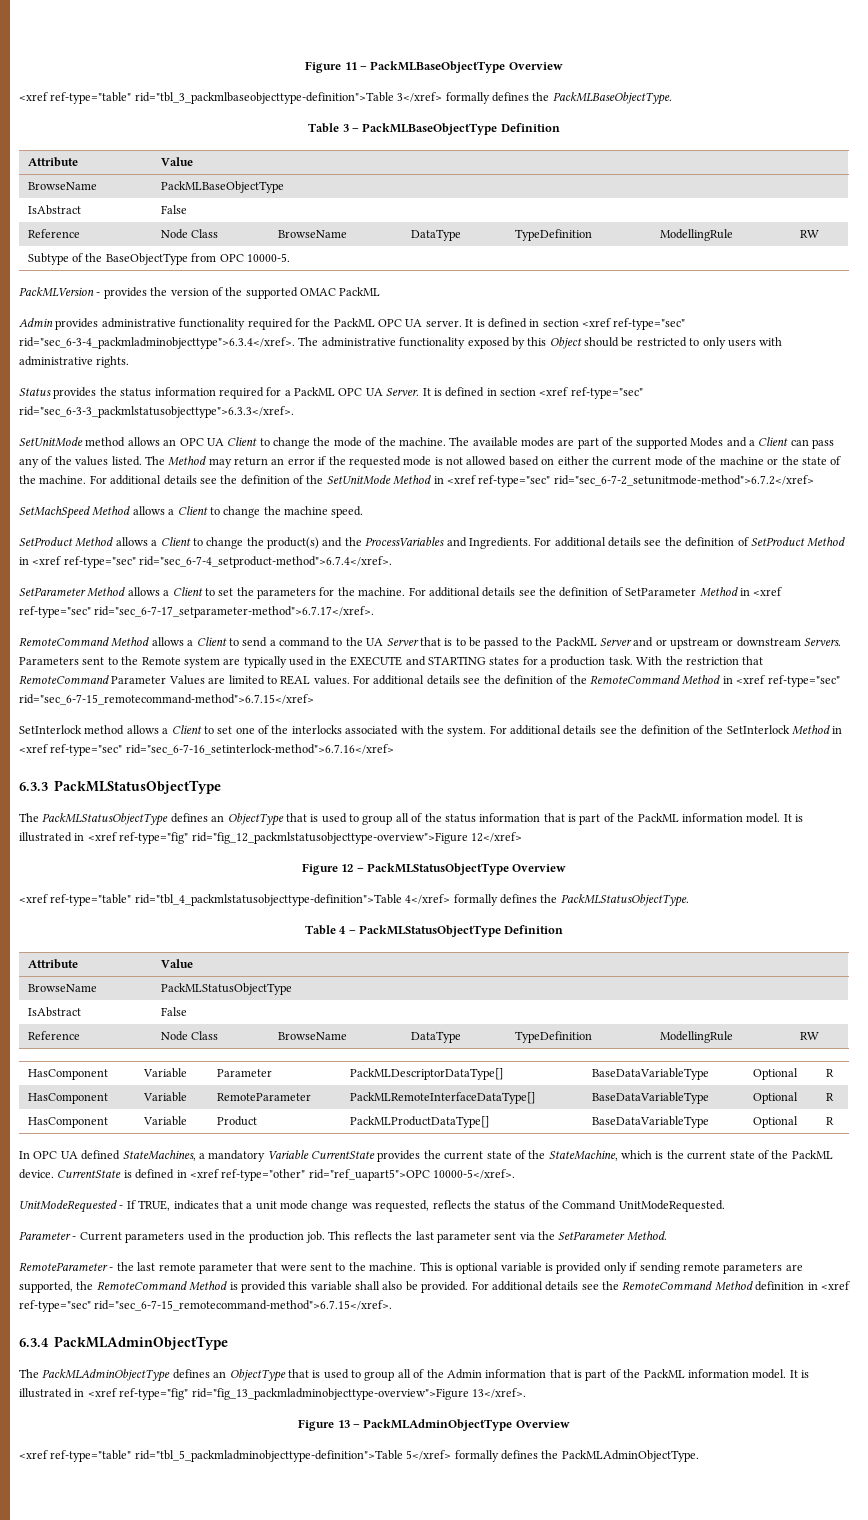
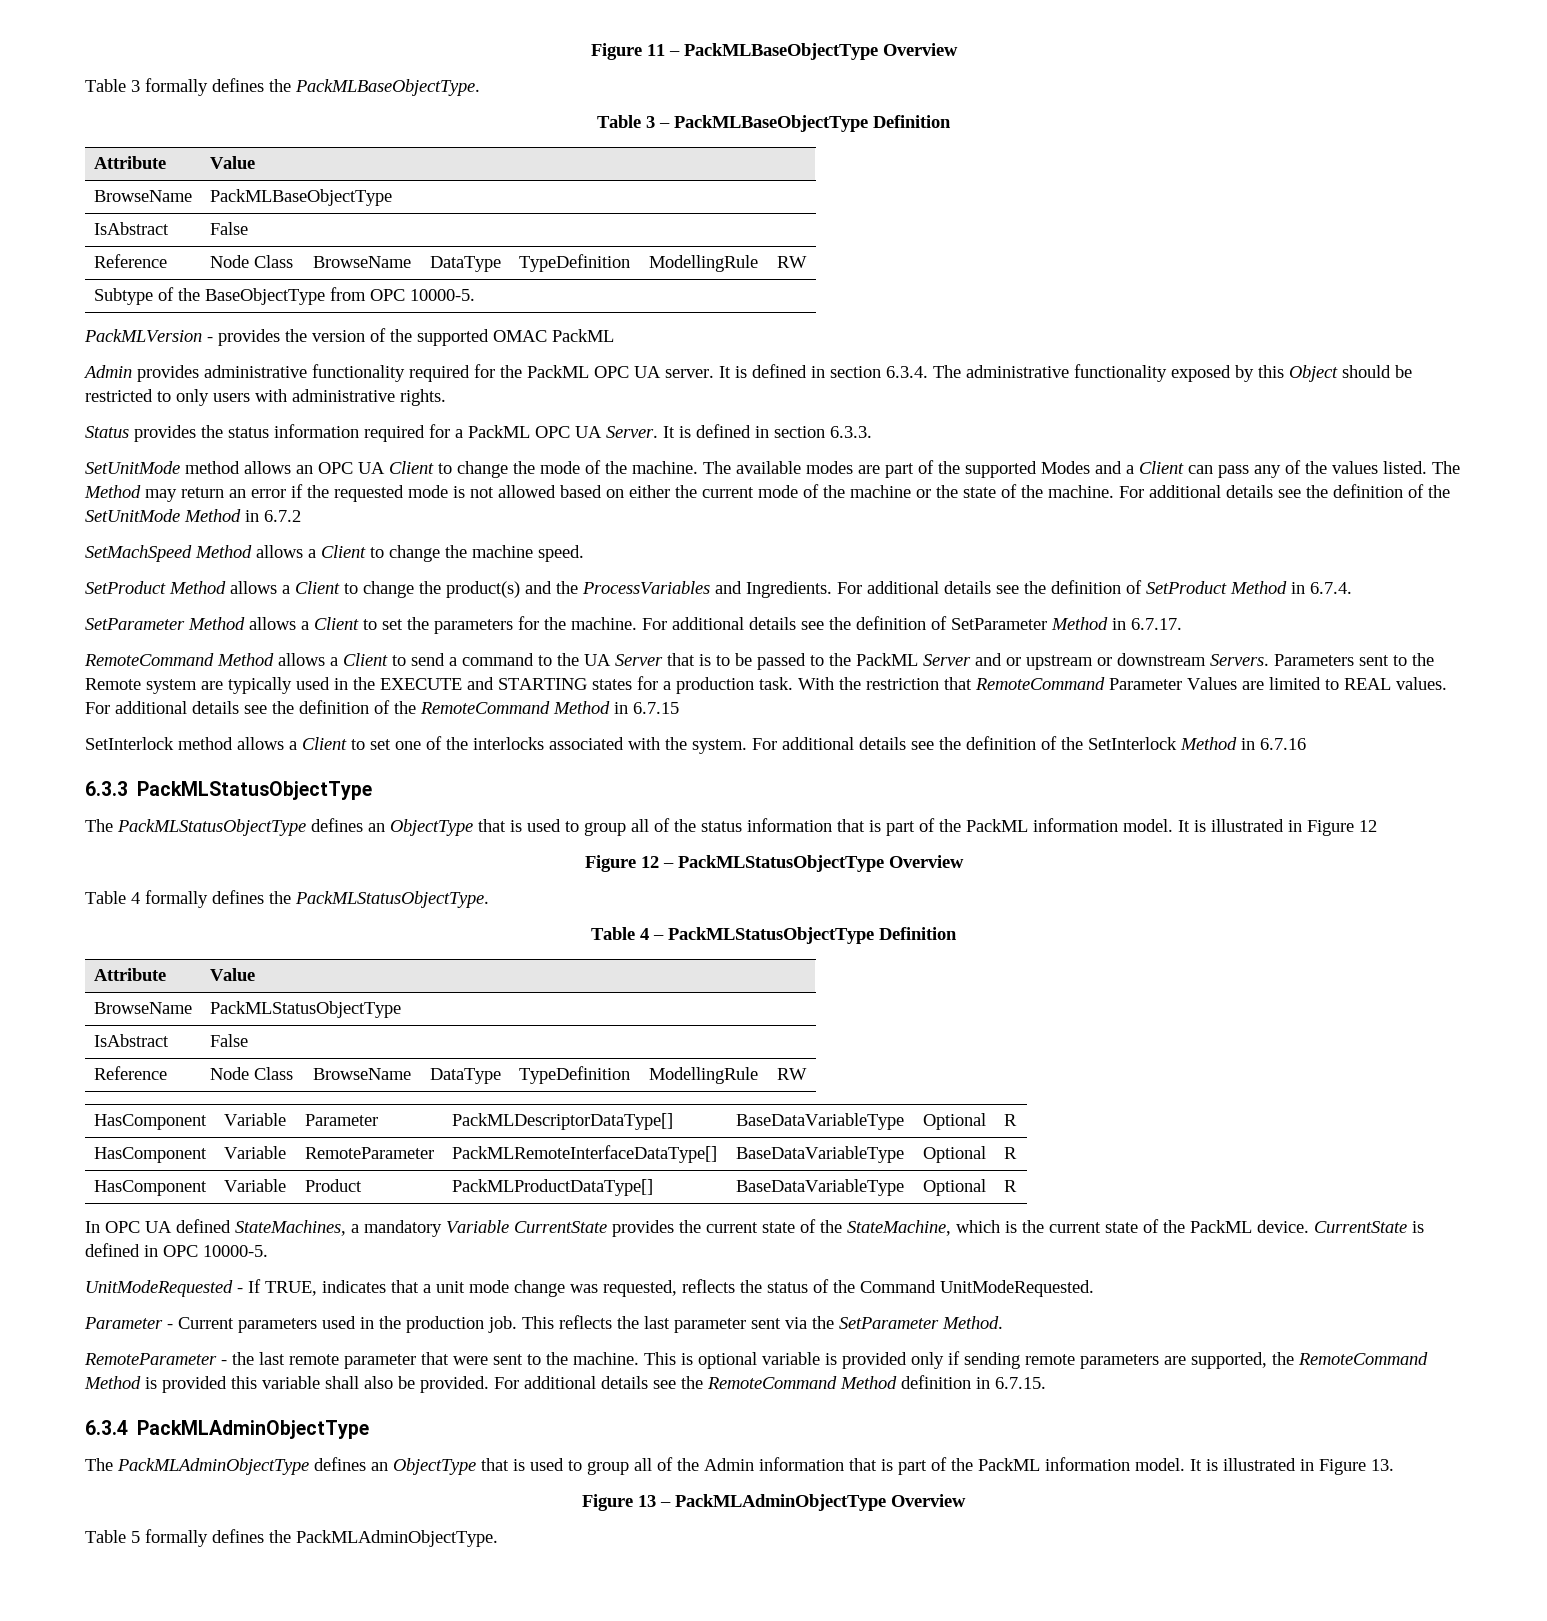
- <xref ref-type="table" rid="tbl_3_packmlbaseobjecttype-definition">Table 3</xref> formally defines the PackMLBaseObjectType.
+ Table 3 formally defines the PackMLBaseObjectType.
- It is defined in section <xref ref-type="sec" rid="sec_6-3-4_packmladminobjecttype">6.3.4</xref>. The administrative functionality exposed by this Object should be restricted to only users with administrative rights.
+ It is defined in section 6.3.4. The administrative functionality exposed by this Object should be restricted to only users with administrative rights.
- It is defined in section <xref ref-type="sec" rid="sec_6-3-3_packmlstatusobjecttype">6.3.3</xref>.
+ It is defined in section 6.3.3.
- For additional details see the definition of the SetUnitMode Method in <xref ref-type="sec" rid="sec_6-7-2_setunitmode-method">6.7.2</xref>
+ For additional details see the definition of the SetUnitMode Method in 6.7.2
- For additional details see the definition of SetProduct Method in <xref ref-type="sec" rid="sec_6-7-4_setproduct-method">6.7.4</xref>.
+ For additional details see the definition of SetProduct Method in 6.7.4.
- For additional details see the definition of SetParameter Method in <xref ref-type="sec" rid="sec_6-7-17_setparameter-method">6.7.17</xref>.
+ For additional details see the definition of SetParameter Method in 6.7.17.
- For additional details see the definition of the RemoteCommand Method in <xref ref-type="sec" rid="sec_6-7-15_remotecommand-method">6.7.15</xref>
+ For additional details see the definition of the RemoteCommand Method in 6.7.15
- For additional details see the definition of the SetInterlock Method in <xref ref-type="sec" rid="sec_6-7-16_setinterlock-method">6.7.16</xref>
+ For additional details see the definition of the SetInterlock Method in 6.7.16
- It is illustrated in <xref ref-type="fig" rid="fig_12_packmlstatusobjecttype-overview">Figure 12</xref>
+ It is illustrated in Figure 12
- <xref ref-type="table" rid="tbl_4_packmlstatusobjecttype-definition">Table 4</xref> formally defines the PackMLStatusObjectType.
+ Table 4 formally defines the PackMLStatusObjectType.
- CurrentState is defined in <xref ref-type="other" rid="ref_uapart5">OPC 10000-5</xref>.
+ CurrentState is defined in OPC 10000-5.
- For additional details see the RemoteCommand Method definition in <xref ref-type="sec" rid="sec_6-7-15_remotecommand-method">6.7.15</xref>.
+ For additional details see the RemoteCommand Method definition in 6.7.15.
- It is illustrated in <xref ref-type="fig" rid="fig_13_packmladminobjecttype-overview">Figure 13</xref>.
+ It is illustrated in Figure 13.
- <xref ref-type="table" rid="tbl_5_packmladminobjecttype-definition">Table 5</xref> formally defines the PackMLAdminObjectType.
+ Table 5 formally defines the PackMLAdminObjectType.

